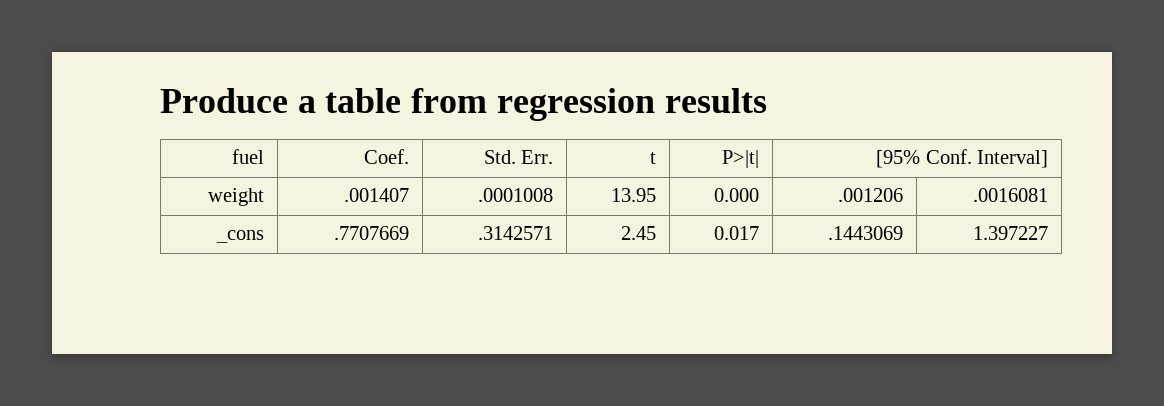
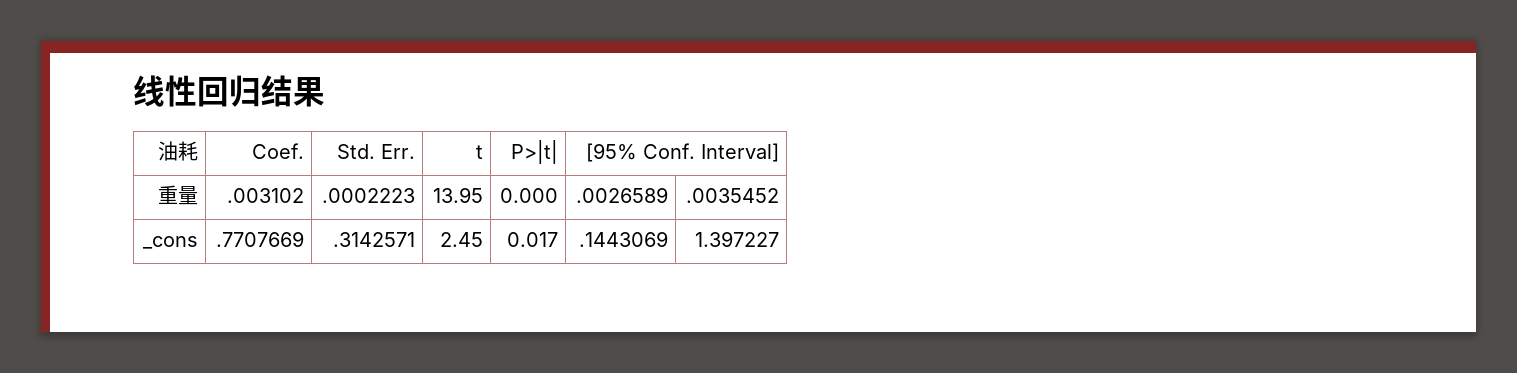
- Produce a table from regression results
- fuel | Coef. | Std. Err. | t | P>|t| | [95% Conf. Interval]
+ 线性回归结果
+ 油耗 | Coef. | Std. Err. | t | P>|t| | [95% Conf. Interval]
- weight | .001407 | .0001008 | 13.95 | 0.000 | .001206 | .0016081
+ 重量 | .003102 | .0002223 | 13.95 | 0.000 | .0026589 | .0035452

